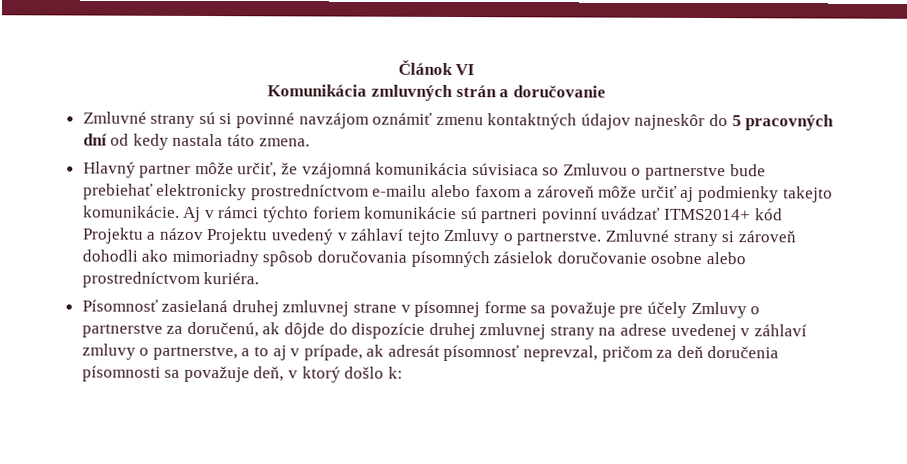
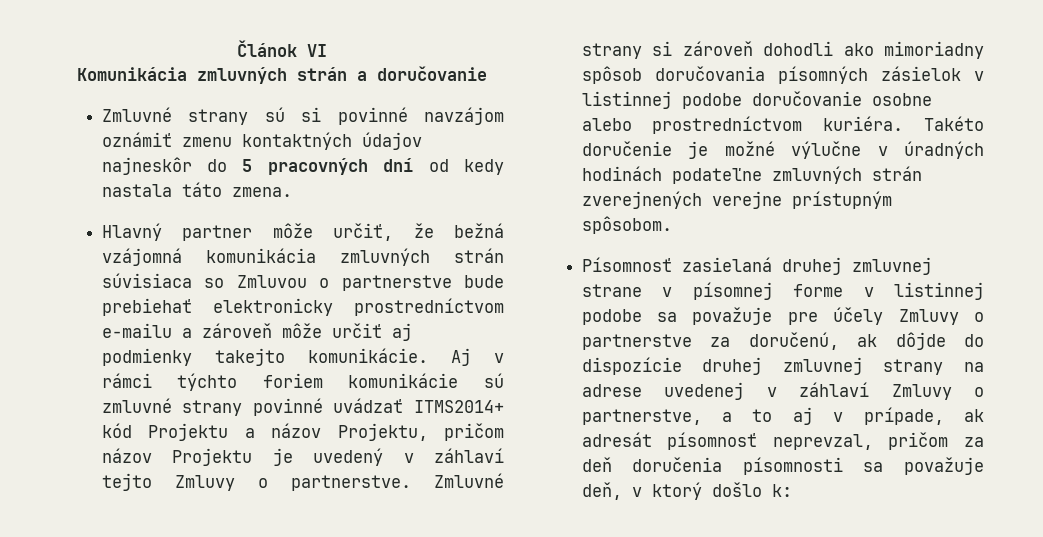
- Hlavný partner môže určiť, že vzájomná komunikácia súvisiaca so Zmluvou o partnerstve bude prebiehať elektronicky prostredníctvom e-mailu alebo faxom a zároveň môže určiť aj podmienky takejto komunikácie.
+ Hlavný partner môže určiť, že bežná vzájomná komunikácia zmluvných strán súvisiaca so Zmluvou o partnerstve bude prebiehať elektronicky prostredníctvom e-mailu a zároveň môže určiť aj podmienky takejto komunikácie.
- Aj v rámci týchto foriem komunikácie sú partneri povinní uvádzať ITMS2014+ kód Projektu a názov Projektu uvedený v záhlaví tejto Zmluvy o partnerstve.
+ Aj v rámci týchto foriem komunikácie sú zmluvné strany povinné uvádzať ITMS2014+ kód Projektu a názov Projektu, pričom názov Projektu je uvedený v záhlaví tejto Zmluvy o partnerstve.
- Zmluvné strany si zároveň dohodli ako mimoriadny spôsob doručovania písomných zásielok doručovanie osobne alebo prostredníctvom kuriéra.
+ Zmluvné strany si zároveň dohodli ako mimoriadny spôsob doručovania písomných zásielok v listinnej podobe doručovanie osobne alebo prostredníctvom kuriéra. Takéto doručenie je možné výlučne v úradných hodinách podateľne zmluvných strán zverejnených verejne prístupným spôsobom.
- Písomnosť zasielaná druhej zmluvnej strane v písomnej forme sa považuje pre účely Zmluvy o partnerstve za doručenú, ak dôjde do dispozície druhej zmluvnej strany na adrese uvedenej v záhlaví zmluvy o partnerstve, a to aj v prípade, ak adresát písomnosť neprevzal, pričom za deň doručenia písomnosti sa považuje deň, v ktorý došlo k:
+ Písomnosť zasielaná druhej zmluvnej strane v písomnej forme v listinnej podobe sa považuje pre účely Zmluvy o partnerstve za doručenú, ak dôjde do dispozície druhej zmluvnej strany na adrese uvedenej v záhlaví Zmluvy o partnerstve, a to aj v prípade, ak adresát písomnosť neprevzal, pričom za deň doručenia písomnosti sa považuje deň, v ktorý došlo k:

